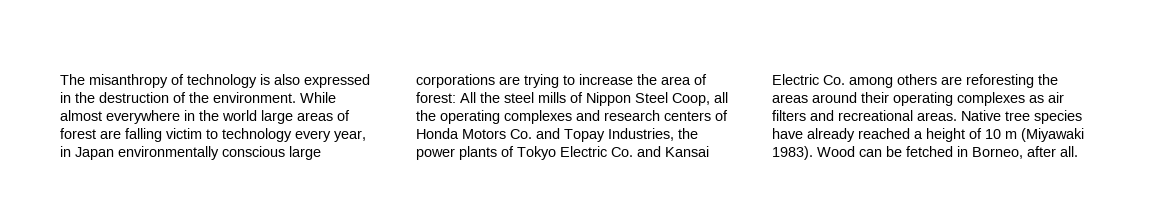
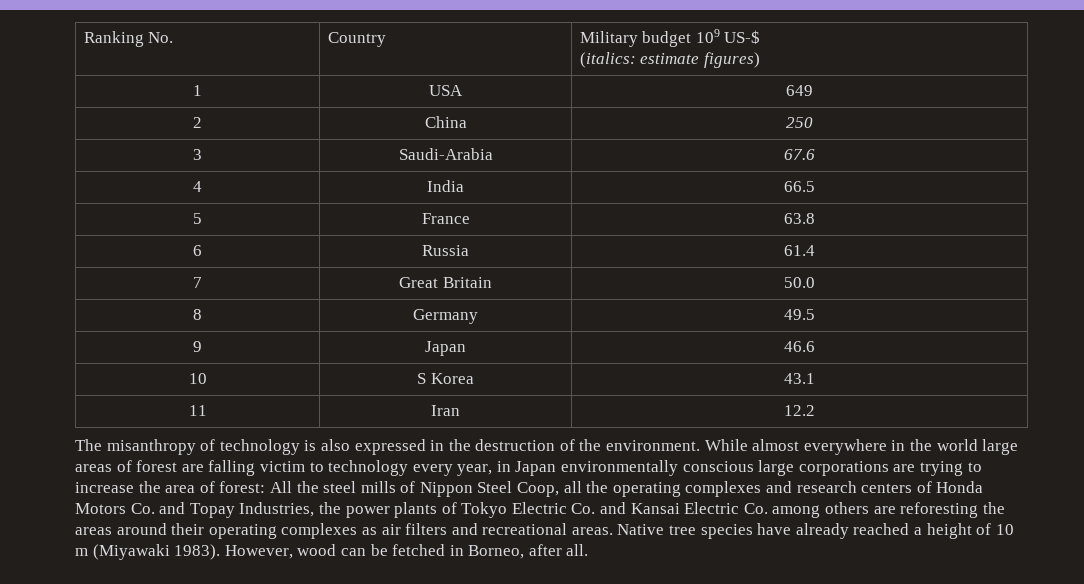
+ Ranking No. | Country | Military budget 109 US-$
+ (italics: estimate figures)
+ 1 | USA | 649
+ 2 | China | 250
+ 3 | Saudi-Arabia | 67.6
+ 4 | India | 66.5
+ 5 | France | 63.8
+ 6 | Russia | 61.4
+ 7 | Great Britain | 50.0
+ 8 | Germany | 49.5
+ 9 | Japan | 46.6
+ 10 | S Korea | 43.1
+ 11 | Iran | 12.2
- Wood can be fetched in Borneo, after all.
+ However, wood can be fetched in Borneo, after all.

